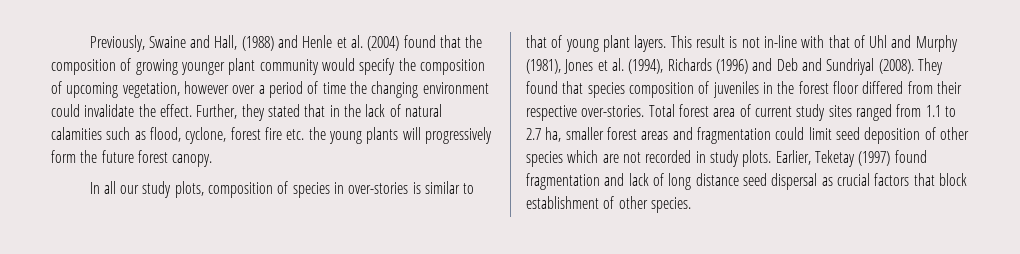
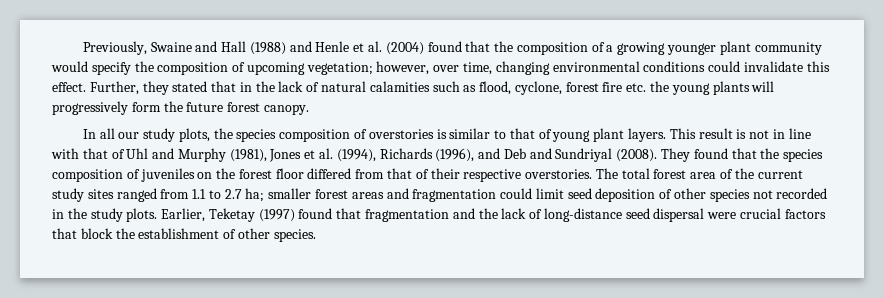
- Previously, Swaine and Hall, (1988) and Henle et al. (2004) found that the composition of growing younger plant community would specify the composition of upcoming vegetation, however over a period of time the changing environment could invalidate the effect.
+ Previously, Swaine and Hall (1988) and Henle et al. (2004) found that the composition of a growing younger plant community would specify the composition of upcoming vegetation; however, over time, changing environmental conditions could invalidate this effect.
- In all our study plots, composition of species in over-stories is similar to that of young plant layers.
+ In all our study plots, the species composition of overstories is similar to that of young plant layers.
- This result is not in-line with that of Uhl and Murphy (1981), Jones et al. (1994), Richards (1996) and Deb and Sundriyal (2008).
+ This result is not in line with that of Uhl and Murphy (1981), Jones et al. (1994), Richards (1996), and Deb and Sundriyal (2008).
- They found that species composition of juveniles in the forest floor differed from their respective over-stories. Total forest area of current study sites ranged from 1.1 to 2.7 ha, smaller forest areas and fragmentation could limit seed deposition of other species which are not recorded in study plots.
+ They found that the species composition of juveniles on the forest floor differed from that of their respective overstories. The total forest area of the current study sites ranged from 1.1 to 2.7 ha; smaller forest areas and fragmentation could limit seed deposition of other species not recorded in the study plots.
- Earlier, Teketay (1997) found fragmentation and lack of long distance seed dispersal as crucial factors that block establishment of other species.
+ Earlier, Teketay (1997) found that fragmentation and the lack of long-distance seed dispersal were crucial factors that block the establishment of other species.

